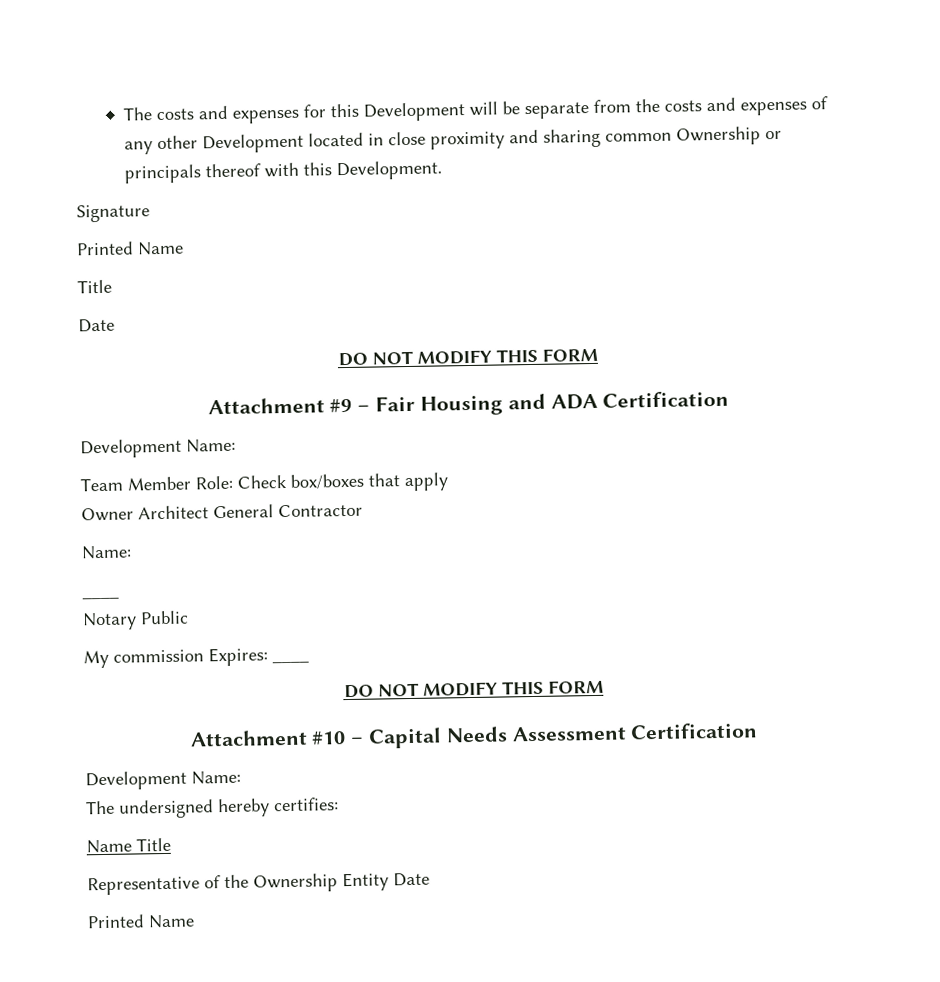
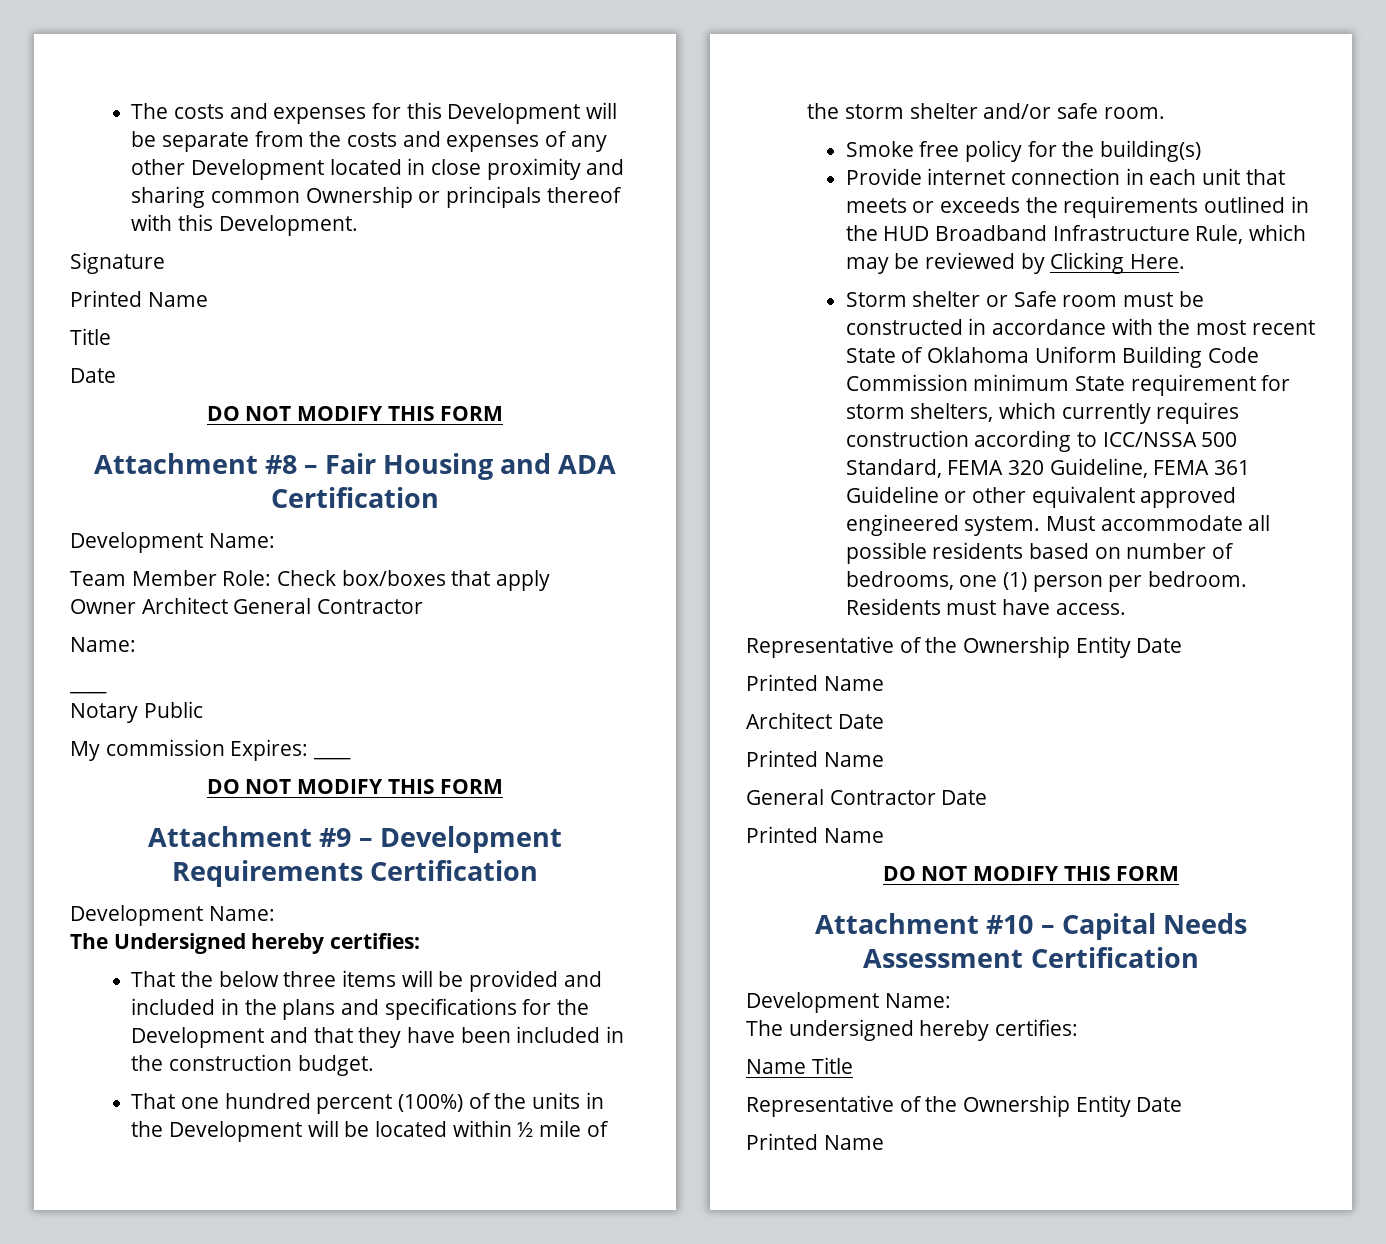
- Attachment #9 – Fair Housing and ADA Certification
+ Attachment #8 – Fair Housing and ADA Certification
+ Attachment #9 – Development Requirements Certification
+ Development Name:
+ The Undersigned hereby certifies:
+ That the below three items will be provided and included in the plans and specifications for the Development and that they have been included in the construction budget.
+ That one hundred percent (100%) of the units in the Development will be located within ½ mile of the storm shelter and/or safe room.
+ Smoke free policy for the building(s)
+ Provide internet connection in each unit that meets or exceeds the requirements outlined in the HUD Broadband Infrastructure Rule, which may be reviewed by Clicking Here.
+ Storm shelter or Safe room must be constructed in accordance with the most recent State of Oklahoma Uniform Building Code Commission minimum State requirement for storm shelters, which currently requires construction according to ICC/NSSA 500 Standard, FEMA 320 Guideline, FEMA 361 Guideline or other equivalent approved engineered system. Must accommodate all possible residents based on number of bedrooms, one (1) person per bedroom. Residents must have access.
+ Representative of the Ownership Entity Date
+ Printed Name
+ Architect Date
+ Printed Name
+ General Contractor Date
+ Printed Name
+ DO NOT MODIFY THIS FORM

